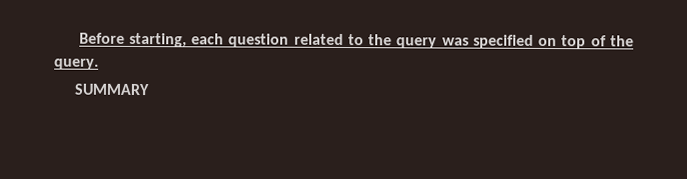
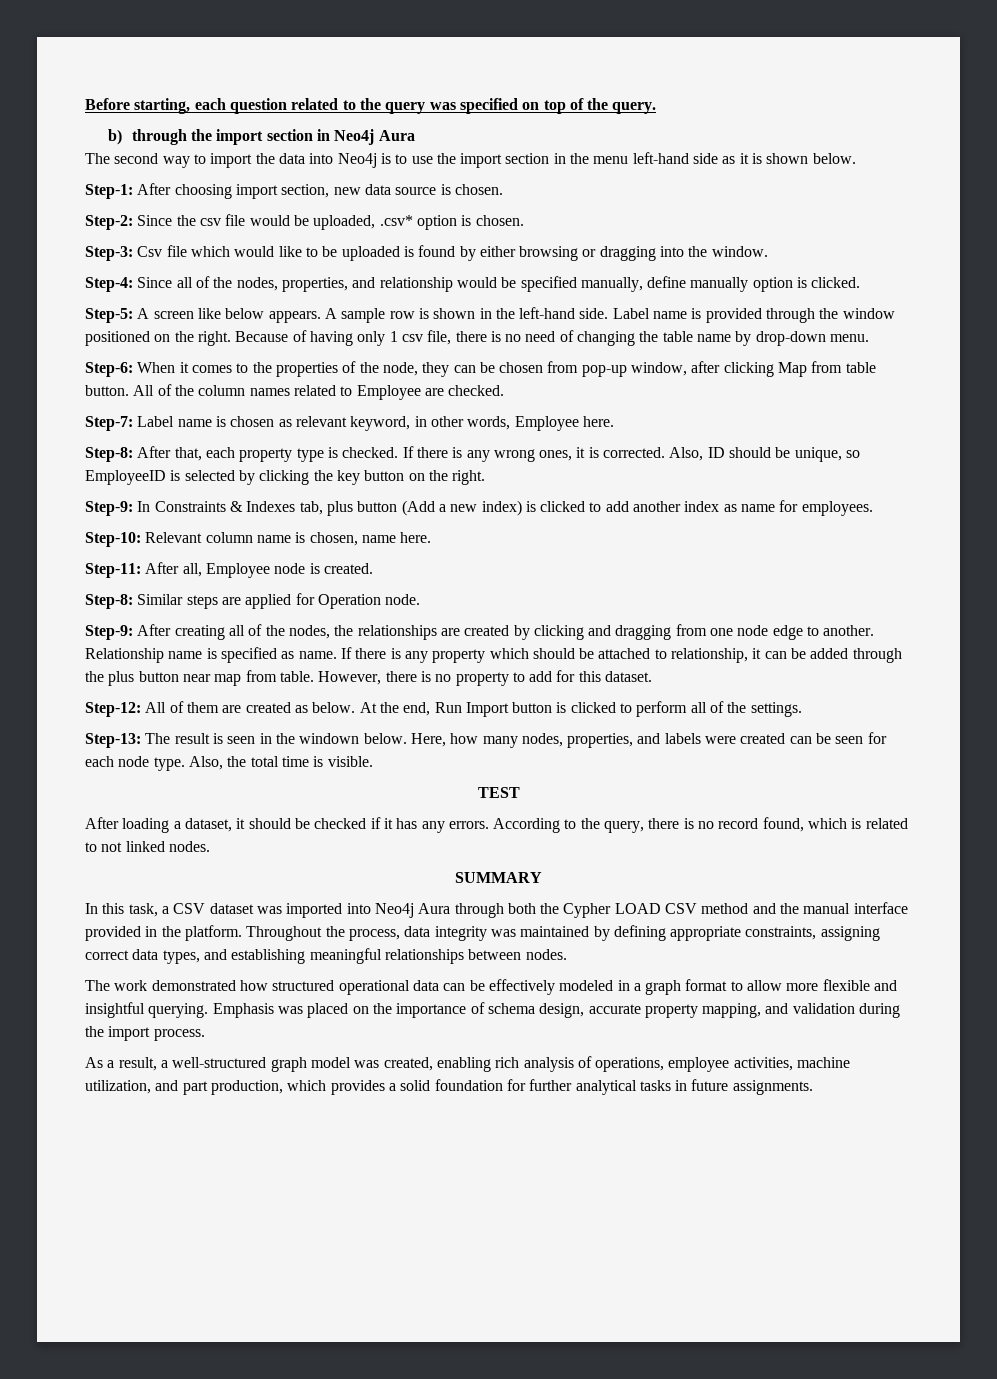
+ b) through the import section in Neo4j Aura
+ The second way to import the data into Neo4j is to use the import section in the menu left-hand side as it is shown below.
+ Step-1: After choosing import section, new data source is chosen.
+ Step-2: Since the csv file would be uploaded, .csv* option is chosen.
+ Step-3: Csv file which would like to be uploaded is found by either browsing or dragging into the window.
+ Step-4: Since all of the nodes, properties, and relationship would be specified manually, define manually option is clicked.
+ Step-5: A screen like below appears. A sample row is shown in the left-hand side. Label name is provided through the window positioned on the right. Because of having only 1 csv file, there is no need of changing the table name by drop-down menu.
+ Step-6: When it comes to the properties of the node, they can be chosen from pop-up window, after clicking Map from table button. All of the column names related to Employee are checked.
+ Step-7: Label name is chosen as relevant keyword, in other words, Employee here.
+ Step-8: After that, each property type is checked. If there is any wrong ones, it is corrected. Also, ID should be unique, so EmployeeID is selected by clicking the key button on the right.
+ Step-9: In Constraints & Indexes tab, plus button (Add a new index) is clicked to add another index as name for employees.
+ Step-10: Relevant column name is chosen, name here.
+ Step-11: After all, Employee node is created.
+ Step-8: Similar steps are applied for Operation node.
+ Step-9: After creating all of the nodes, the relationships are created by clicking and dragging from one node edge to another. Relationship name is specified as name. If there is any property which should be attached to relationship, it can be added through the plus button near map from table. However, there is no property to add for this dataset.
+ Step-12: All of them are created as below. At the end, Run Import button is clicked to perform all of the settings.
+ Step-13: The result is seen in the windown below. Here, how many nodes, properties, and labels were created can be seen for each node type. Also, the total time is visible.
+ TEST
+ After loading a dataset, it should be checked if it has any errors. According to the query, there is no record found, which is related to not linked nodes.
  SUMMARY
+ In this task, a CSV dataset was imported into Neo4j Aura through both the Cypher LOAD CSV method and the manual interface provided in the platform. Throughout the process, data integrity was maintained by defining appropriate constraints, assigning correct data types, and establishing meaningful relationships between nodes.
+ The work demonstrated how structured operational data can be effectively modeled in a graph format to allow more flexible and insightful querying. Emphasis was placed on the importance of schema design, accurate property mapping, and validation during the import process.
+ As a result, a well-structured graph model was created, enabling rich analysis of operations, employee activities, machine utilization, and part production, which provides a solid foundation for further analytical tasks in future assignments.

